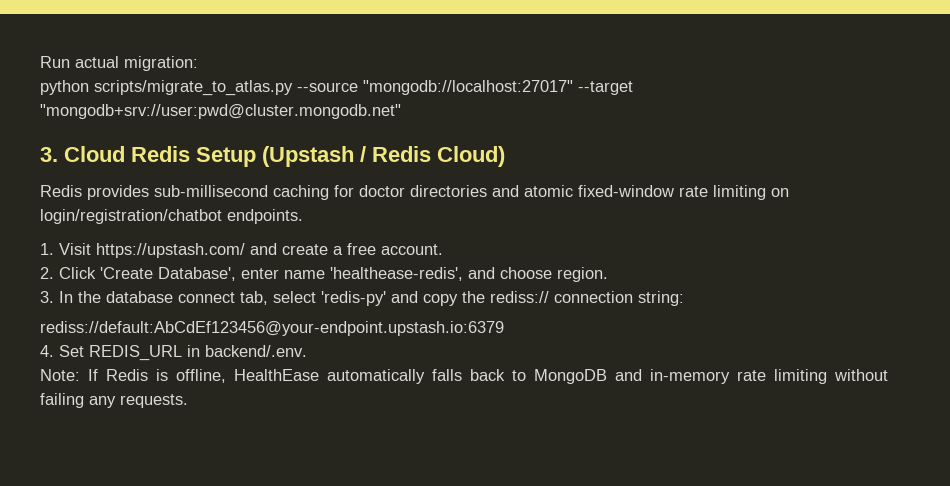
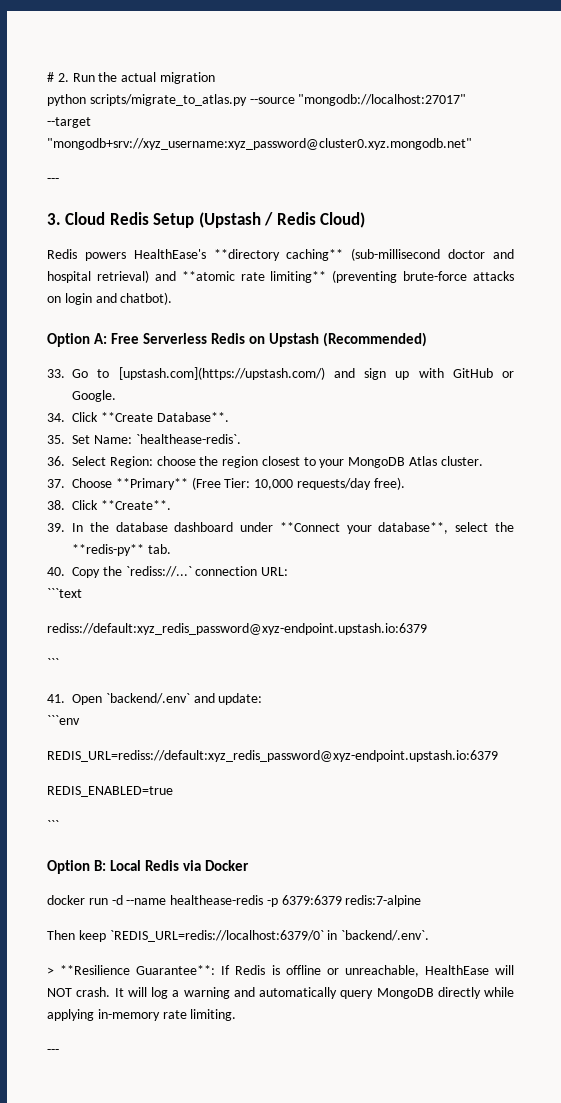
- Run actual migration:
+ # 2. Run the actual migration
- python scripts/migrate_to_atlas.py --source "mongodb://localhost:27017" --target "mongodb+srv://user:pwd@cluster.mongodb.net"
+ python scripts/migrate_to_atlas.py --source "mongodb://localhost:27017" --target "mongodb+srv://xyz_username:xyz_password@cluster0.xyz.mongodb.net"
+ ---
- Redis provides sub-millisecond caching for doctor directories and atomic fixed-window rate limiting on login/registration/chatbot endpoints.
- 1. Visit https://upstash.com/ and create a free account.
- 2. Click 'Create Database', enter name 'healthease-redis', and choose region.
- 3. In the database connect tab, select 'redis-py' and copy the rediss:// connection string:
- rediss://default:AbCdEf123456@your-endpoint.upstash.io:6379
- 4. Set REDIS_URL in backend/.env.
- Note: If Redis is offline, HealthEase automatically falls back to MongoDB and in-memory rate limiting without failing any requests.
+ Redis powers HealthEase's **directory caching** (sub-millisecond doctor and hospital retrieval) and **atomic rate limiting** (preventing brute-force attacks on login and chatbot).
+ Option A: Free Serverless Redis on Upstash (Recommended)
+ 33. Go to [upstash.com](https://upstash.com/) and sign up with GitHub or Google.
+ 34. Click **Create Database**.
+ 35. Set Name: `healthease-redis`.
+ 36. Select Region: choose the region closest to your MongoDB Atlas cluster.
+ 37. Choose **Primary** (Free Tier: 10,000 requests/day free).
+ 38. Click **Create**.
+ 39. In the database dashboard under **Connect your database**, select the **redis-py** tab.
+ 40. Copy the `rediss://...` connection URL:
+ ```text
+ rediss://default:xyz_redis_password@xyz-endpoint.upstash.io:6379
+ ```
+ 41. Open `backend/.env` and update:
+ ```env
+ REDIS_URL=rediss://default:xyz_redis_password@xyz-endpoint.upstash.io:6379
+ REDIS_ENABLED=true
+ ```
+ Option B: Local Redis via Docker
+ docker run -d --name healthease-redis -p 6379:6379 redis:7-alpine
+ Then keep `REDIS_URL=redis://localhost:6379/0` in `backend/.env`.
+ > **Resilience Guarantee**: If Redis is offline or unreachable, HealthEase will NOT crash. It will log a warning and automatically query MongoDB directly while applying in-memory rate limiting.
+ ---

